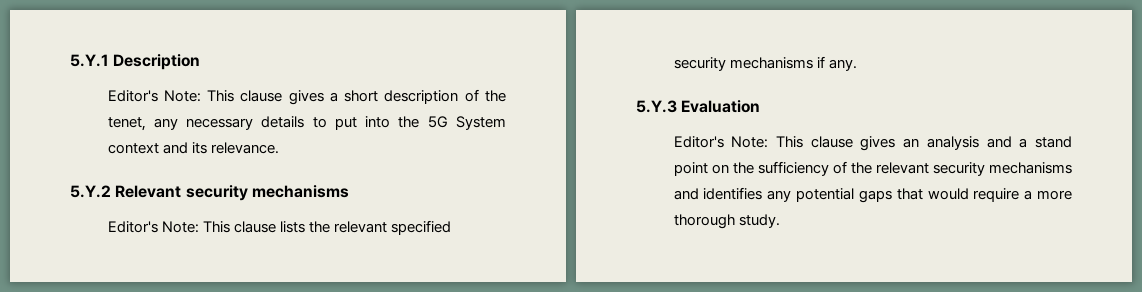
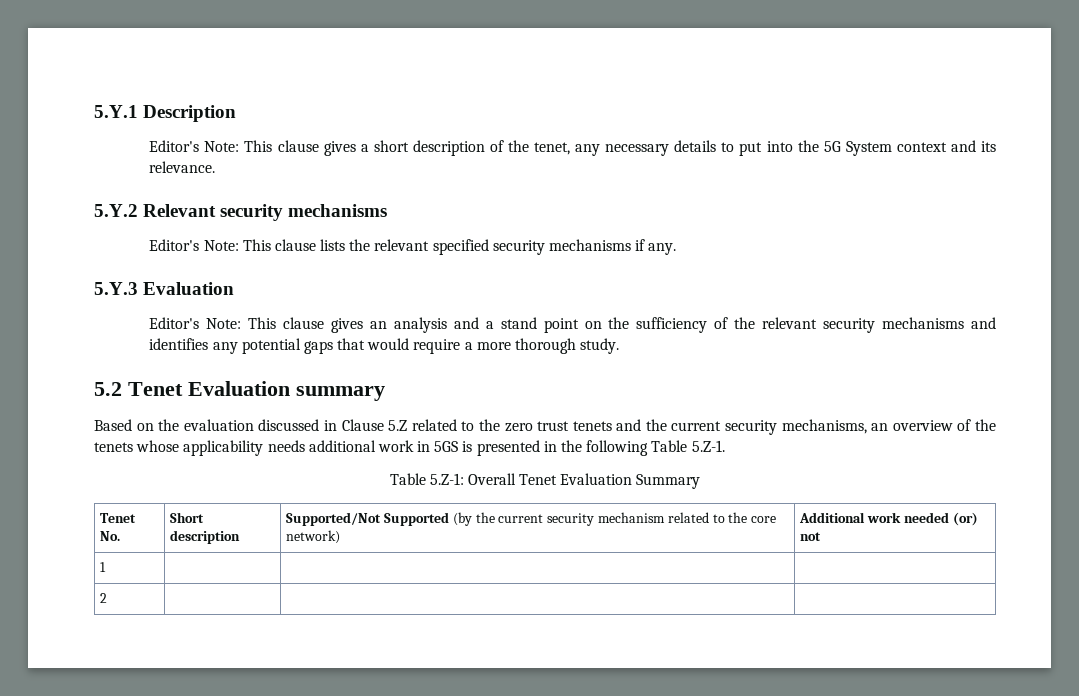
+ 5.2 Tenet Evaluation summary
+ Based on the evaluation discussed in Clause 5.Z related to the zero trust tenets and the current security mechanisms, an overview of the tenets whose applicability needs additional work in 5GS is presented in the following Table 5.Z-1.
+ Table 5.Z-1: Overall Tenet Evaluation Summary
+ Tenet No. | Short description | Supported/Not Supported (by the current security mechanism related to the core network) | Additional work needed (or) not
+ 1 | | |
+ 2 | | |

